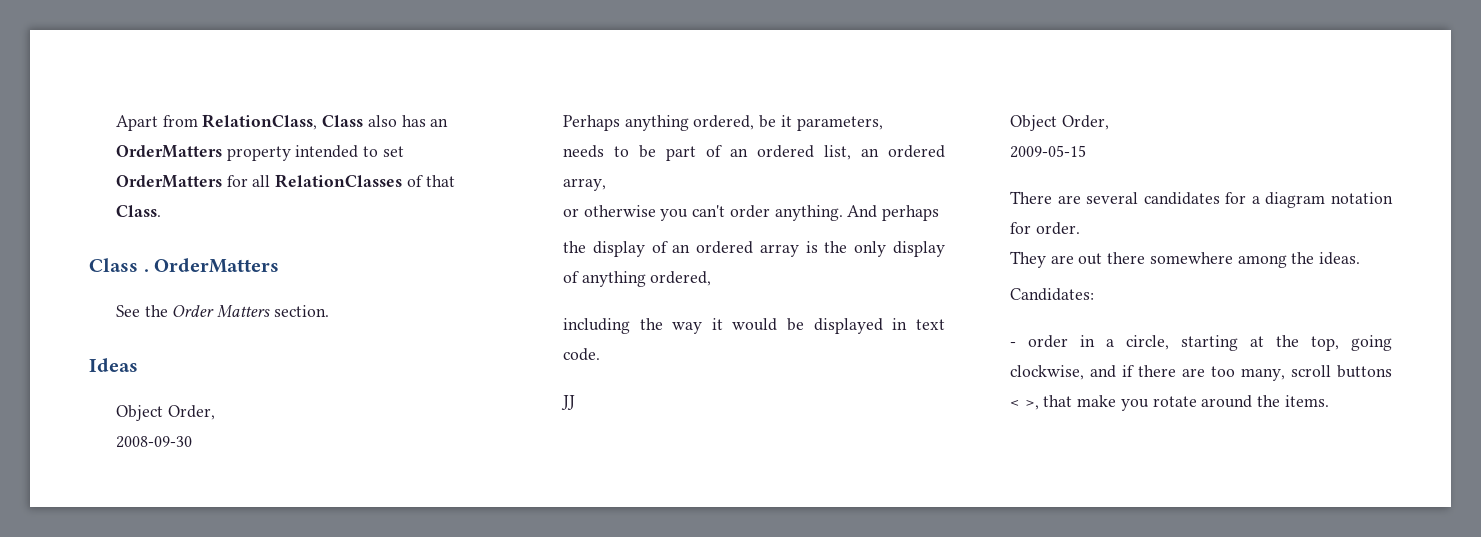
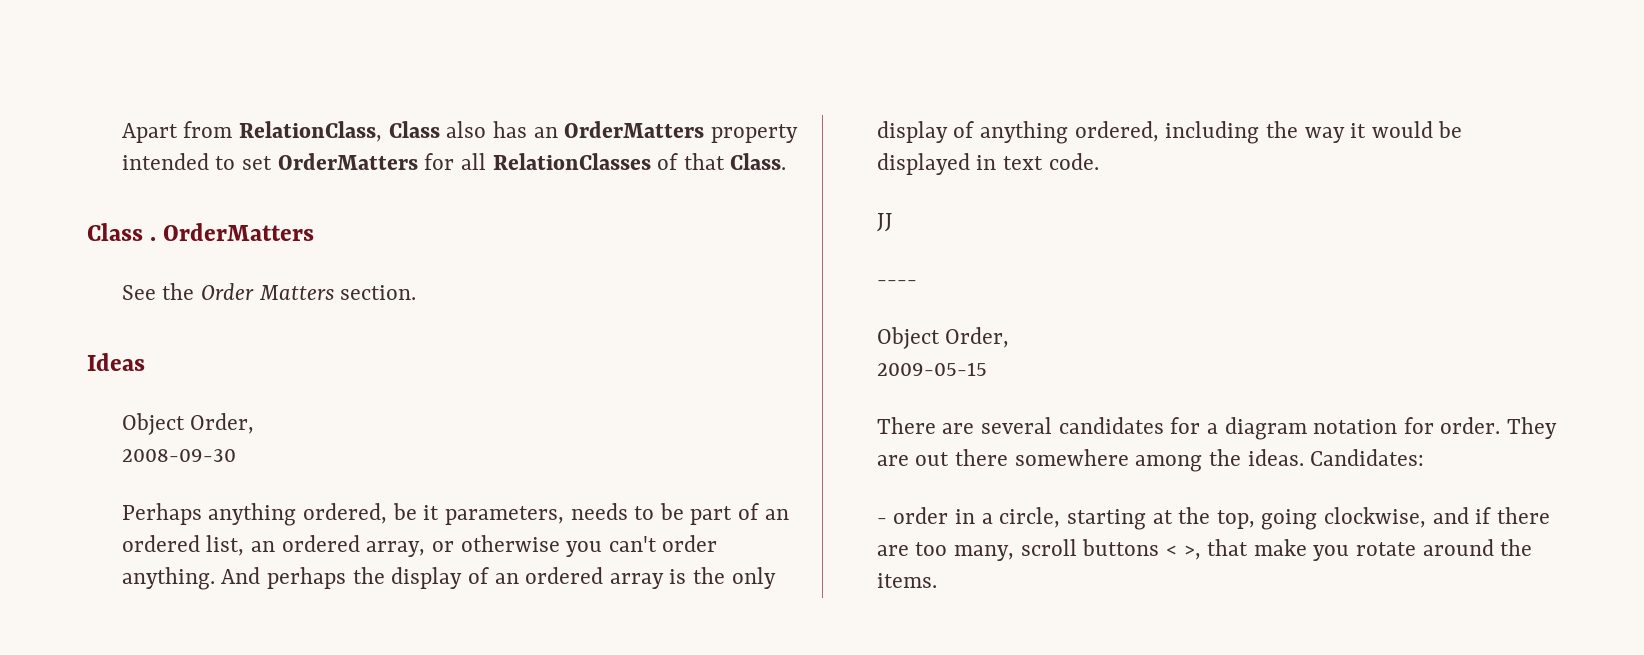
- Perhaps anything ordered, be it parameters,
- needs to be part of an ordered list, an ordered array,
- or otherwise you can't order anything.
+ Perhaps anything ordered, be it parameters, needs to be part of an ordered list, an ordered array, or otherwise you can't order anything.
- And perhaps
- the display of an ordered array is the only display of anything ordered,
- including the way it would be displayed in text code.
+ And perhaps the display of an ordered array is the only display of anything ordered, including the way it would be displayed in text code.
+ ----
- There are several candidates for a diagram notation for order.
- They are out there somewhere among the ideas.
- Candidates:
+ There are several candidates for a diagram notation for order. They are out there somewhere among the ideas. Candidates:

